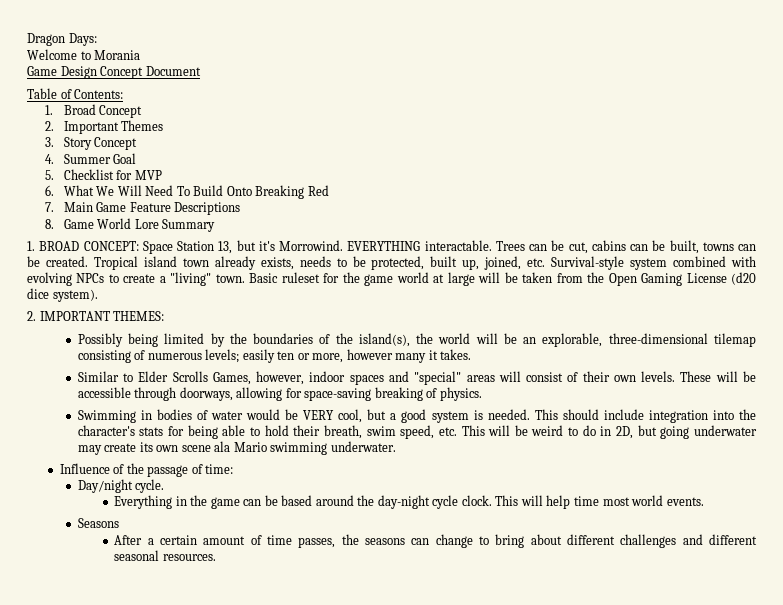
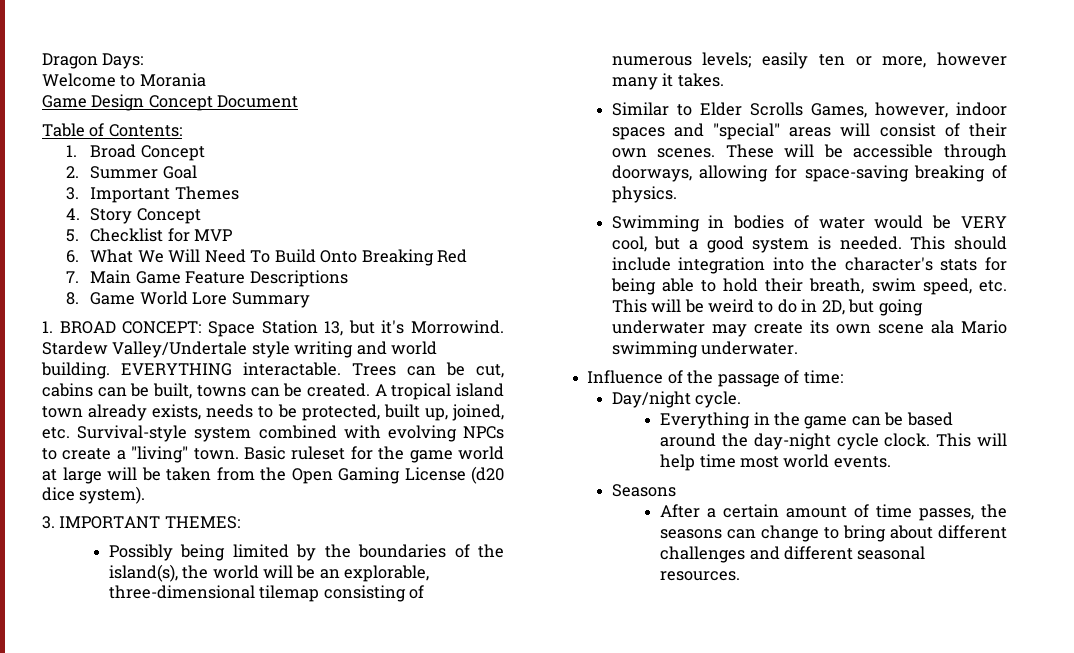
- 2. Important Themes
+ 2. Summer Goal
+ 3. Important Themes
- 3. Story Concept
+ 4. Story Concept
- 4. Summer Goal
+ Stardew Valley/Undertale style writing and world building.
- Tropical island town already exists, needs to be protected, built up, joined, etc. Survival-style system combined with evolving NPCs to create a "living" town.
+ A tropical island town already exists, needs to be protected, built up, joined, etc. Survival-style system combined with evolving NPCs to create a "living" town.
- 2. IMPORTANT THEMES:
+ 3. IMPORTANT THEMES:
- Similar to Elder Scrolls Games, however, indoor spaces and "special" areas will consist of their own levels.
+ Similar to Elder Scrolls Games, however, indoor spaces and "special" areas will consist of their own scenes.

